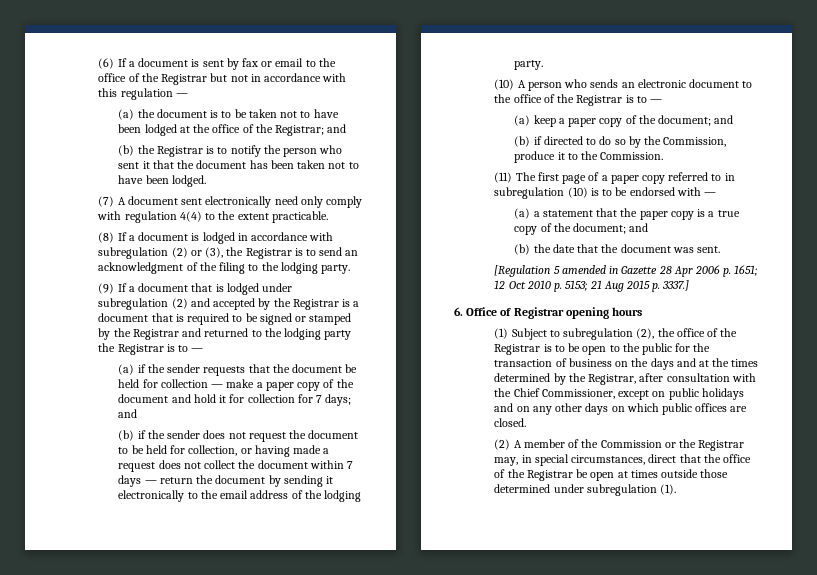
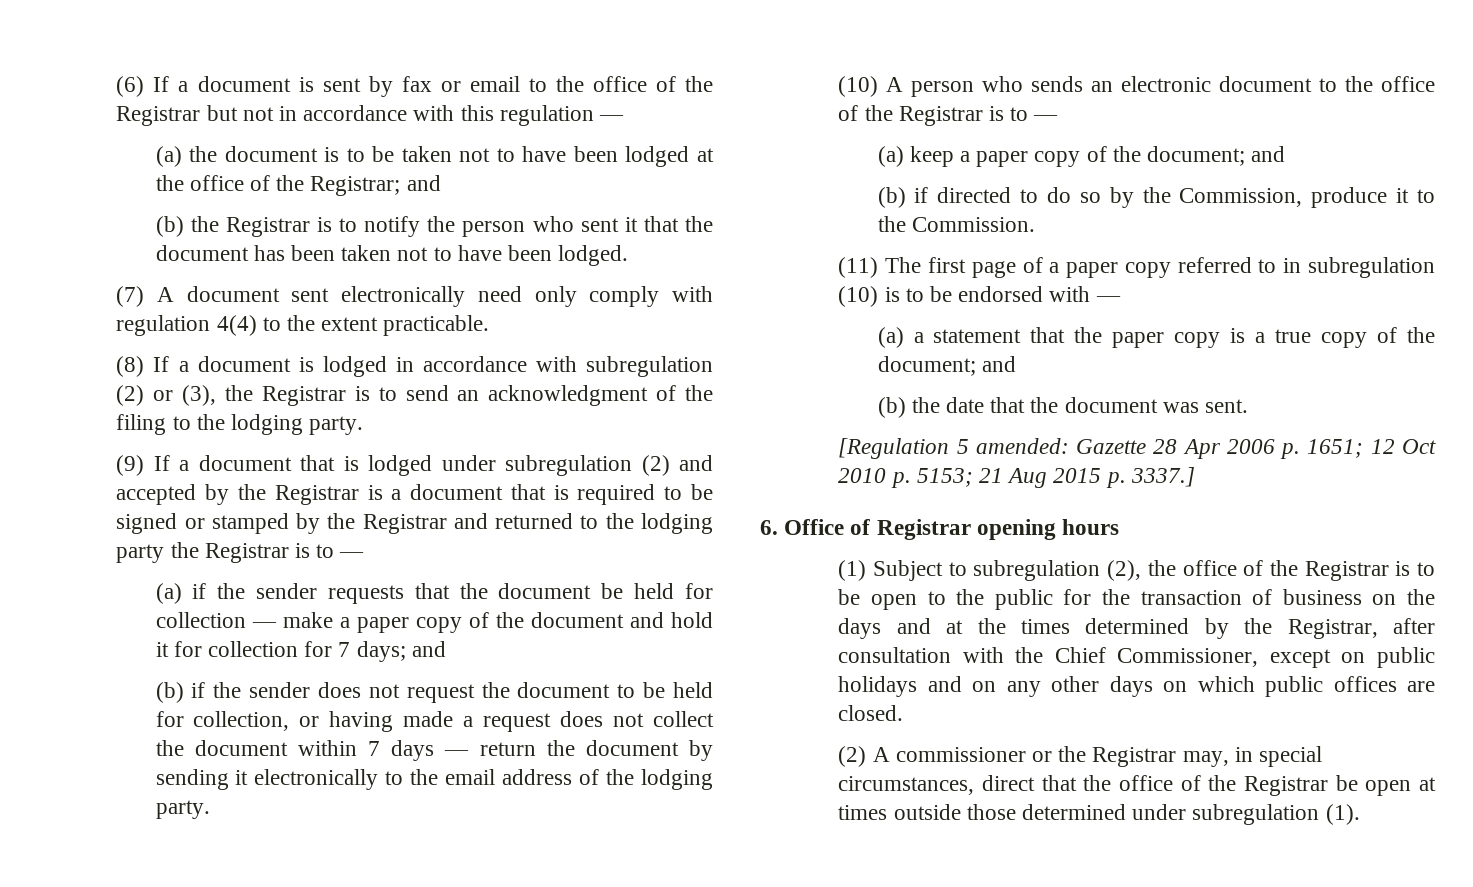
- [Regulation 5 amended in Gazette 28 Apr 2006 p. 1651; 12 Oct 2010 p. 5153; 21 Aug 2015 p. 3337.]
+ [Regulation 5 amended: Gazette 28 Apr 2006 p. 1651; 12 Oct 2010 p. 5153; 21 Aug 2015 p. 3337.]
- (2) A member of the Commission or the Registrar may, in special circumstances, direct that the office of the Registrar be open at times outside those determined under subregulation (1).
+ (2) A commissioner or the Registrar may, in special circumstances, direct that the office of the Registrar be open at times outside those determined under subregulation (1).

